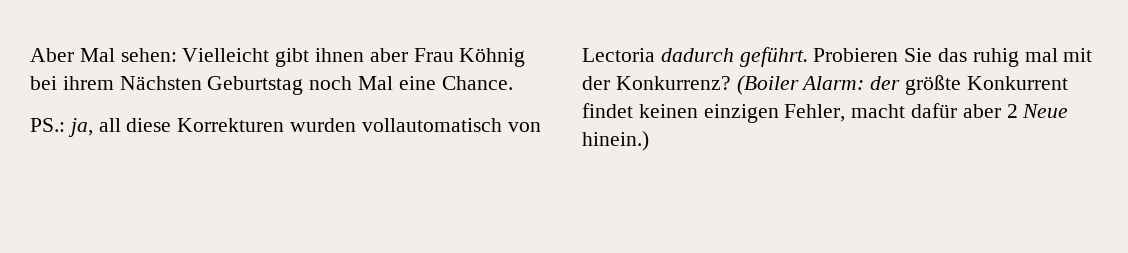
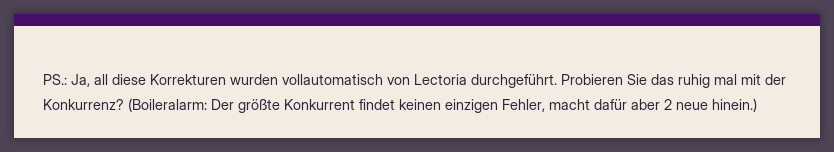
- Aber Mal sehen: Vielleicht gibt ihnen aber Frau Köhnig bei ihrem Nächsten Geburtstag noch Mal eine Chance.
- PS.: ja, all diese Korrekturen wurden vollautomatisch von Lectoria dadurch geführt.
+ PS.: Ja, all diese Korrekturen wurden vollautomatisch von Lectoria durchgeführt.
- (Boiler Alarm: der größte Konkurrent findet keinen einzigen Fehler, macht dafür aber 2 Neue hinein.)
+ (Boileralarm: Der größte Konkurrent findet keinen einzigen Fehler, macht dafür aber 2 neue hinein.)

